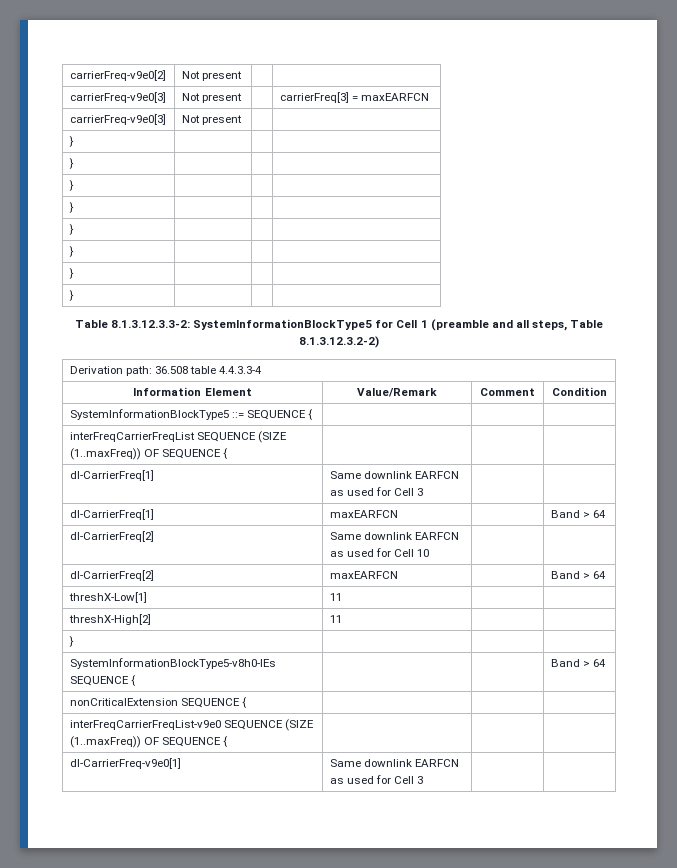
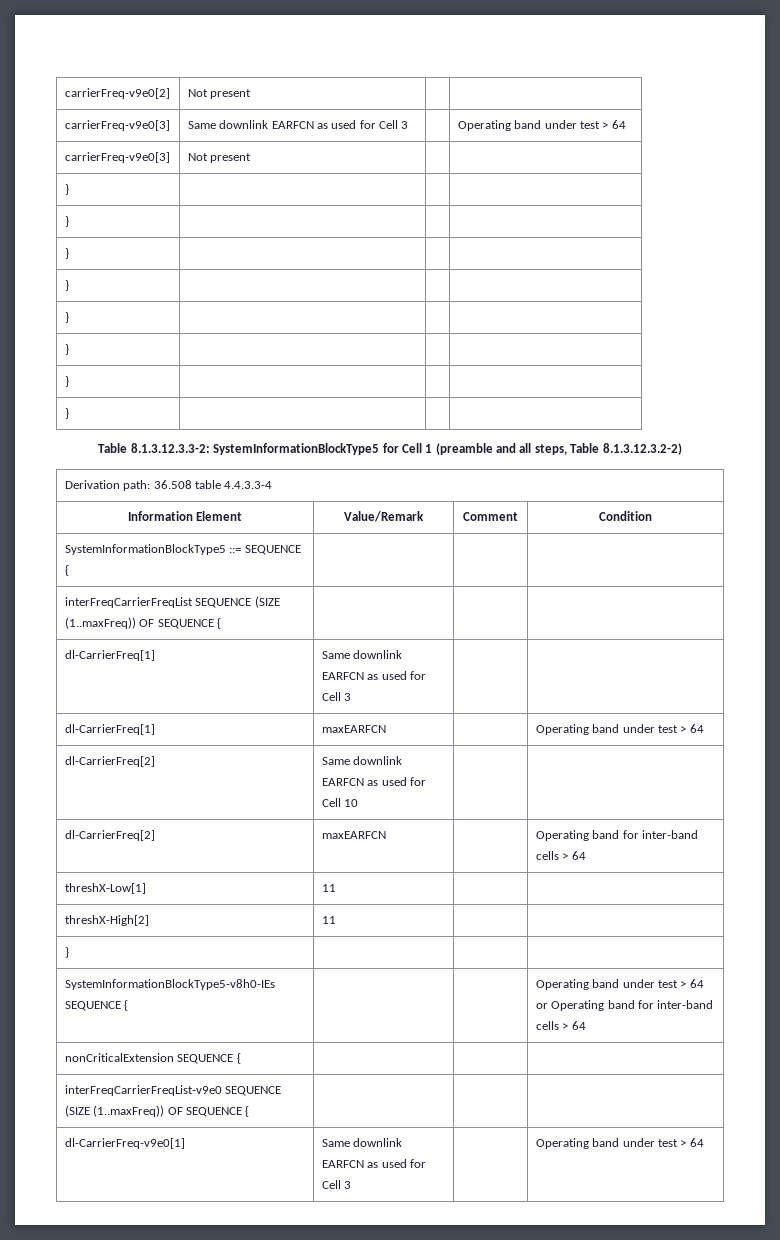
- carrierFreq-v9e0[3] | Not present | | carrierFreq[3] = maxEARFCN
+ carrierFreq-v9e0[3] | Same downlink EARFCN as used for Cell 3 | | Operating band under test > 64
- dl-CarrierFreq[1] | maxEARFCN | | Band > 64
+ dl-CarrierFreq[1] | maxEARFCN | | Operating band under test > 64
- dl-CarrierFreq[2] | maxEARFCN | | Band > 64
+ dl-CarrierFreq[2] | maxEARFCN | | Operating band for inter-band cells > 64
- SystemInformationBlockType5-v8h0-IEs SEQUENCE { | | | Band > 64
+ SystemInformationBlockType5-v8h0-IEs SEQUENCE { | | | Operating band under test > 64 or Operating band for inter-band cells > 64
- dl-CarrierFreq-v9e0[1] | Same downlink EARFCN as used for Cell 3 | |
+ dl-CarrierFreq-v9e0[1] | Same downlink EARFCN as used for Cell 3 | | Operating band under test > 64

